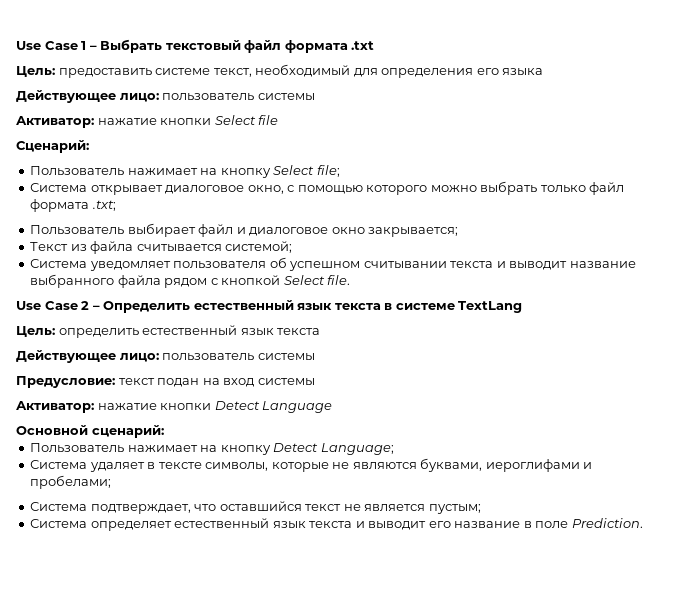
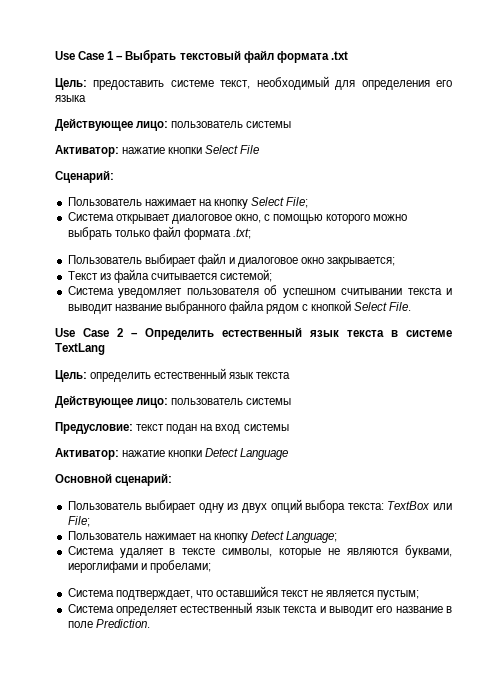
- Активатор: нажатие кнопки Select file
+ Активатор: нажатие кнопки Select File
- Пользователь нажимает на кнопку Select file;
+ Пользователь нажимает на кнопку Select File;
- Система уведомляет пользователя об успешном считывании текста и выводит название выбранного файла рядом с кнопкой Select file.
+ Система уведомляет пользователя об успешном считывании текста и выводит название выбранного файла рядом с кнопкой Select File.
+ Пользователь выбирает одну из двух опций выбора текста: TextBox или File;

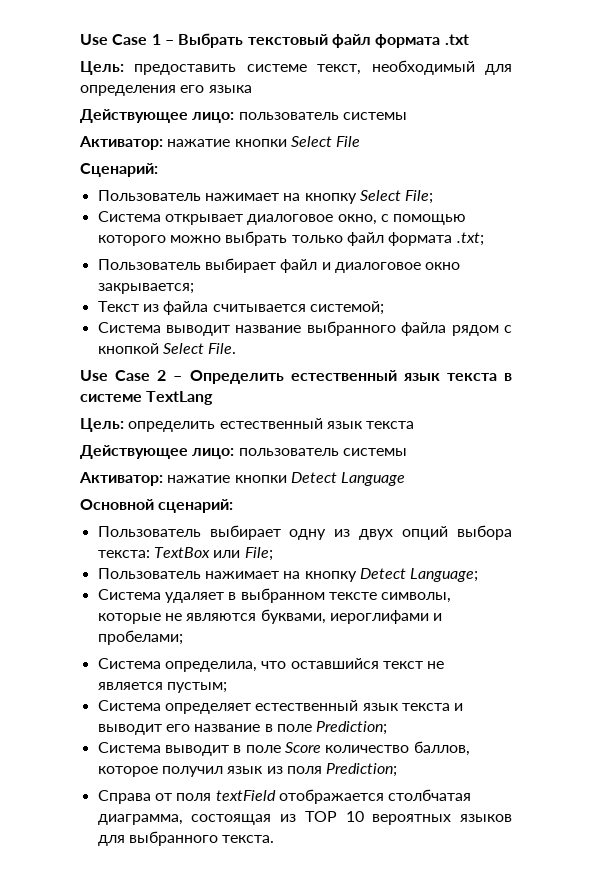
- Система уведомляет пользователя об успешном считывании текста и выводит название выбранного файла рядом с кнопкой Select File.
+ Система выводит название выбранного файла рядом с кнопкой Select File.
- Предусловие: текст подан на вход системы
- Система удаляет в тексте символы, которые не являются буквами, иероглифами и пробелами;
+ Система удаляет в выбранном тексте символы, которые не являются буквами, иероглифами и пробелами;
- Система подтверждает, что оставшийся текст не является пустым;
+ Система определила, что оставшийся текст не является пустым;
- Система определяет естественный язык текста и выводит его название в поле Prediction.
+ Система определяет естественный язык текста и выводит его название в поле Prediction;
+ Система выводит в поле Score количество баллов, которое получил язык из поля Prediction;
+ Справа от поля textField отображается столбчатая диаграмма, состоящая из TOP 10 вероятных языков для выбранного текста.

